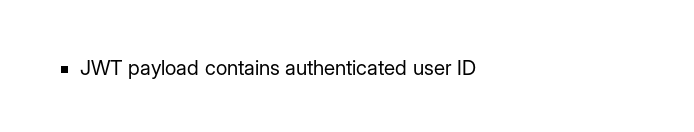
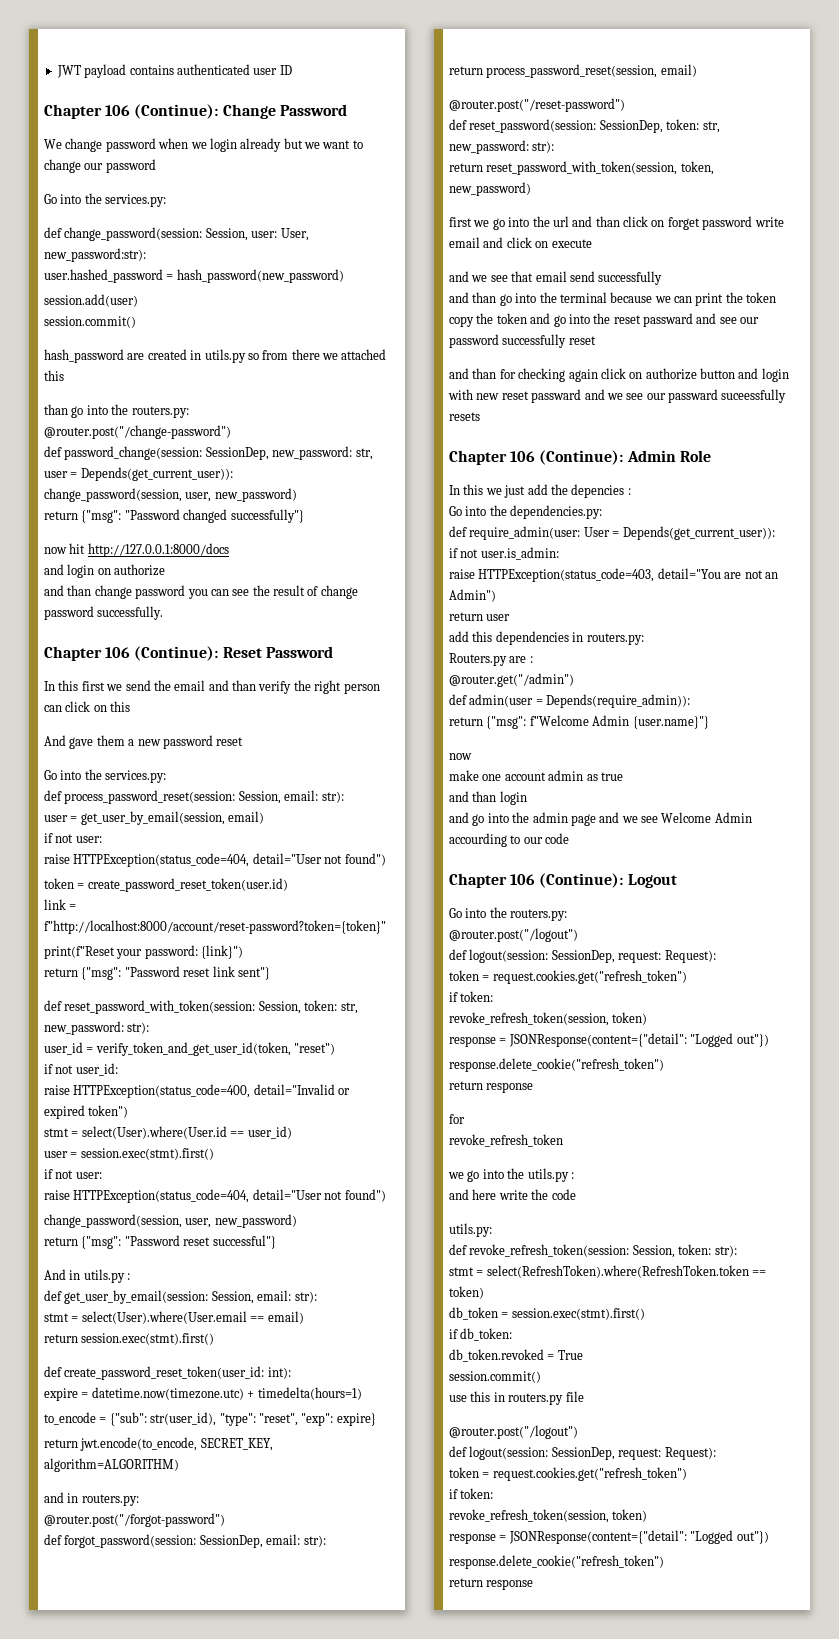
+ Chapter 106 (Continue): Change Password
+ We change password when we login already but we want to change our password
+ Go into the services.py:
+ def change_password(session: Session, user: User, new_password:str):
+ user.hashed_password = hash_password(new_password)
+ session.add(user)
+ session.commit()
+ hash_password are created in utils.py so from there we attached this
+ than go into the routers.py:
+ @router.post("/change-password")
+ def password_change(session: SessionDep, new_password: str, user = Depends(get_current_user)):
+ change_password(session, user, new_password)
+ return {"msg": "Password changed successfully"}
+ now hit http://127.0.0.1:8000/docs
+ and login on authorize
+ and than change password you can see the result of change password successfully.
+ Chapter 106 (Continue): Reset Password
+ In this first we send the email and than verify the right person can click on this
+ And gave them a new password reset
+ Go into the services.py:
+ def process_password_reset(session: Session, email: str):
+ user = get_user_by_email(session, email)
+ if not user:
+ raise HTTPException(status_code=404, detail="User not found")
+ token = create_password_reset_token(user.id)
+ link = f"http://localhost:8000/account/reset-password?token={token}"
+ print(f"Reset your password: {link}")
+ return {"msg": "Password reset link sent"}
+ def reset_password_with_token(session: Session, token: str, new_password: str):
+ user_id = verify_token_and_get_user_id(token, "reset")
+ if not user_id:
+ raise HTTPException(status_code=400, detail="Invalid or expired token")
+ stmt = select(User).where(User.id == user_id)
+ user = session.exec(stmt).first()
+ if not user:
+ raise HTTPException(status_code=404, detail="User not found")
+ change_password(session, user, new_password)
+ return {"msg": "Password reset successful"}
+ And in utils.py :
+ def get_user_by_email(session: Session, email: str):
+ stmt = select(User).where(User.email == email)
+ return session.exec(stmt).first()
+ def create_password_reset_token(user_id: int):
+ expire = datetime.now(timezone.utc) + timedelta(hours=1)
+ to_encode = {"sub": str(user_id), "type": "reset", "exp": expire}
+ return jwt.encode(to_encode, SECRET_KEY, algorithm=ALGORITHM)
+ and in routers.py:
+ @router.post("/forgot-password")
+ def forgot_password(session: SessionDep, email: str):
+ return process_password_reset(session, email)
+ @router.post("/reset-password")
+ def reset_password(session: SessionDep, token: str, new_password: str):
+ return reset_password_with_token(session, token, new_password)
+ first we go into the url and than click on forget password write email and click on execute
+ and we see that email send successfully
+ and than go into the terminal because we can print the token copy the token and go into the reset passward and see our password successfully reset
+ and than for checking again click on authorize button and login with new reset passward and we see our passward suceessfully resets
+ Chapter 106 (Continue): Admin Role
+ In this we just add the depencies :
+ Go into the dependencies.py:
+ def require_admin(user: User = Depends(get_current_user)):
+ if not user.is_admin:
+ raise HTTPException(status_code=403, detail="You are not an Admin")
+ return user
+ add this dependencies in routers.py:
+ Routers.py are :
+ @router.get("/admin")
+ def admin(user = Depends(require_admin)):
+ return {"msg": f"Welcome Admin {user.name}"}
+ now
+ make one account admin as true
+ and than login
+ and go into the admin page and we see Welcome Admin accourding to our code
+ Chapter 106 (Continue): Logout
+ Go into the routers.py:
+ @router.post("/logout")
+ def logout(session: SessionDep, request: Request):
+ token = request.cookies.get("refresh_token")
+ if token:
+ revoke_refresh_token(session, token)
+ response = JSONResponse(content={"detail": "Logged out"})
+ response.delete_cookie("refresh_token")
+ return response
+ for
+ revoke_refresh_token
+ we go into the utils.py :
+ and here write the code
+ utils.py:
+ def revoke_refresh_token(session: Session, token: str):
+ stmt = select(RefreshToken).where(RefreshToken.token == token)
+ db_token = session.exec(stmt).first()
+ if db_token:
+ db_token.revoked = True
+ session.commit()
+ use this in routers.py file
+ @router.post("/logout")
+ def logout(session: SessionDep, request: Request):
+ token = request.cookies.get("refresh_token")
+ if token:
+ revoke_refresh_token(session, token)
+ response = JSONResponse(content={"detail": "Logged out"})
+ response.delete_cookie("refresh_token")
+ return response

